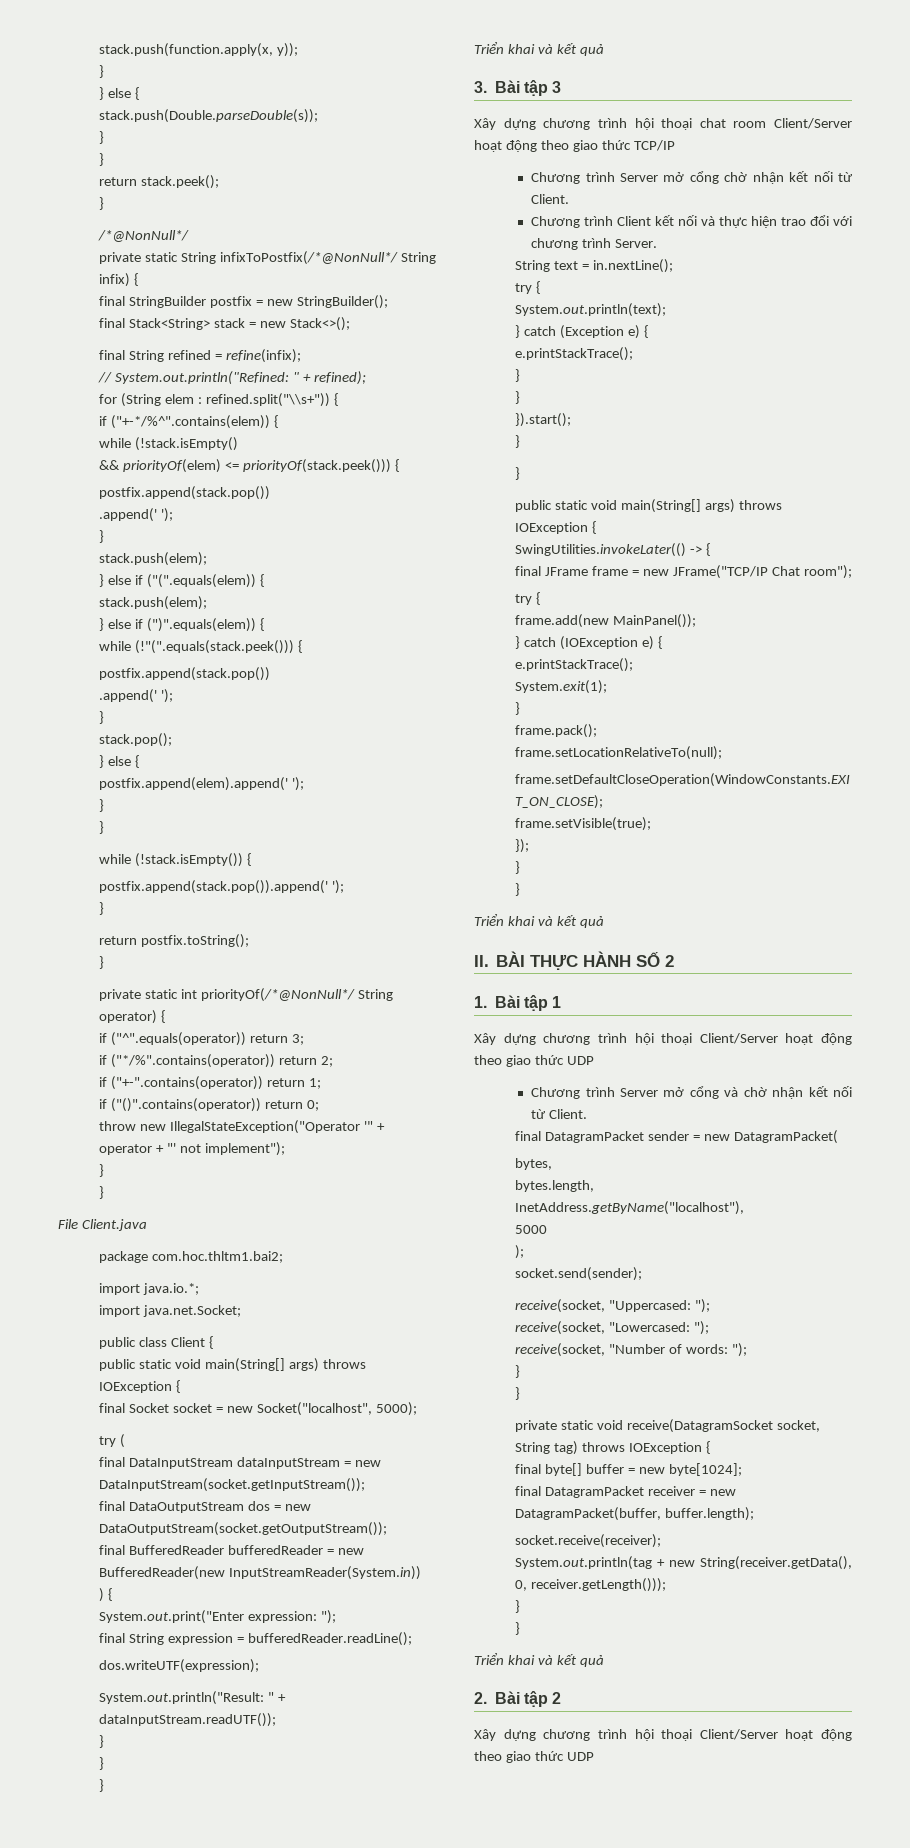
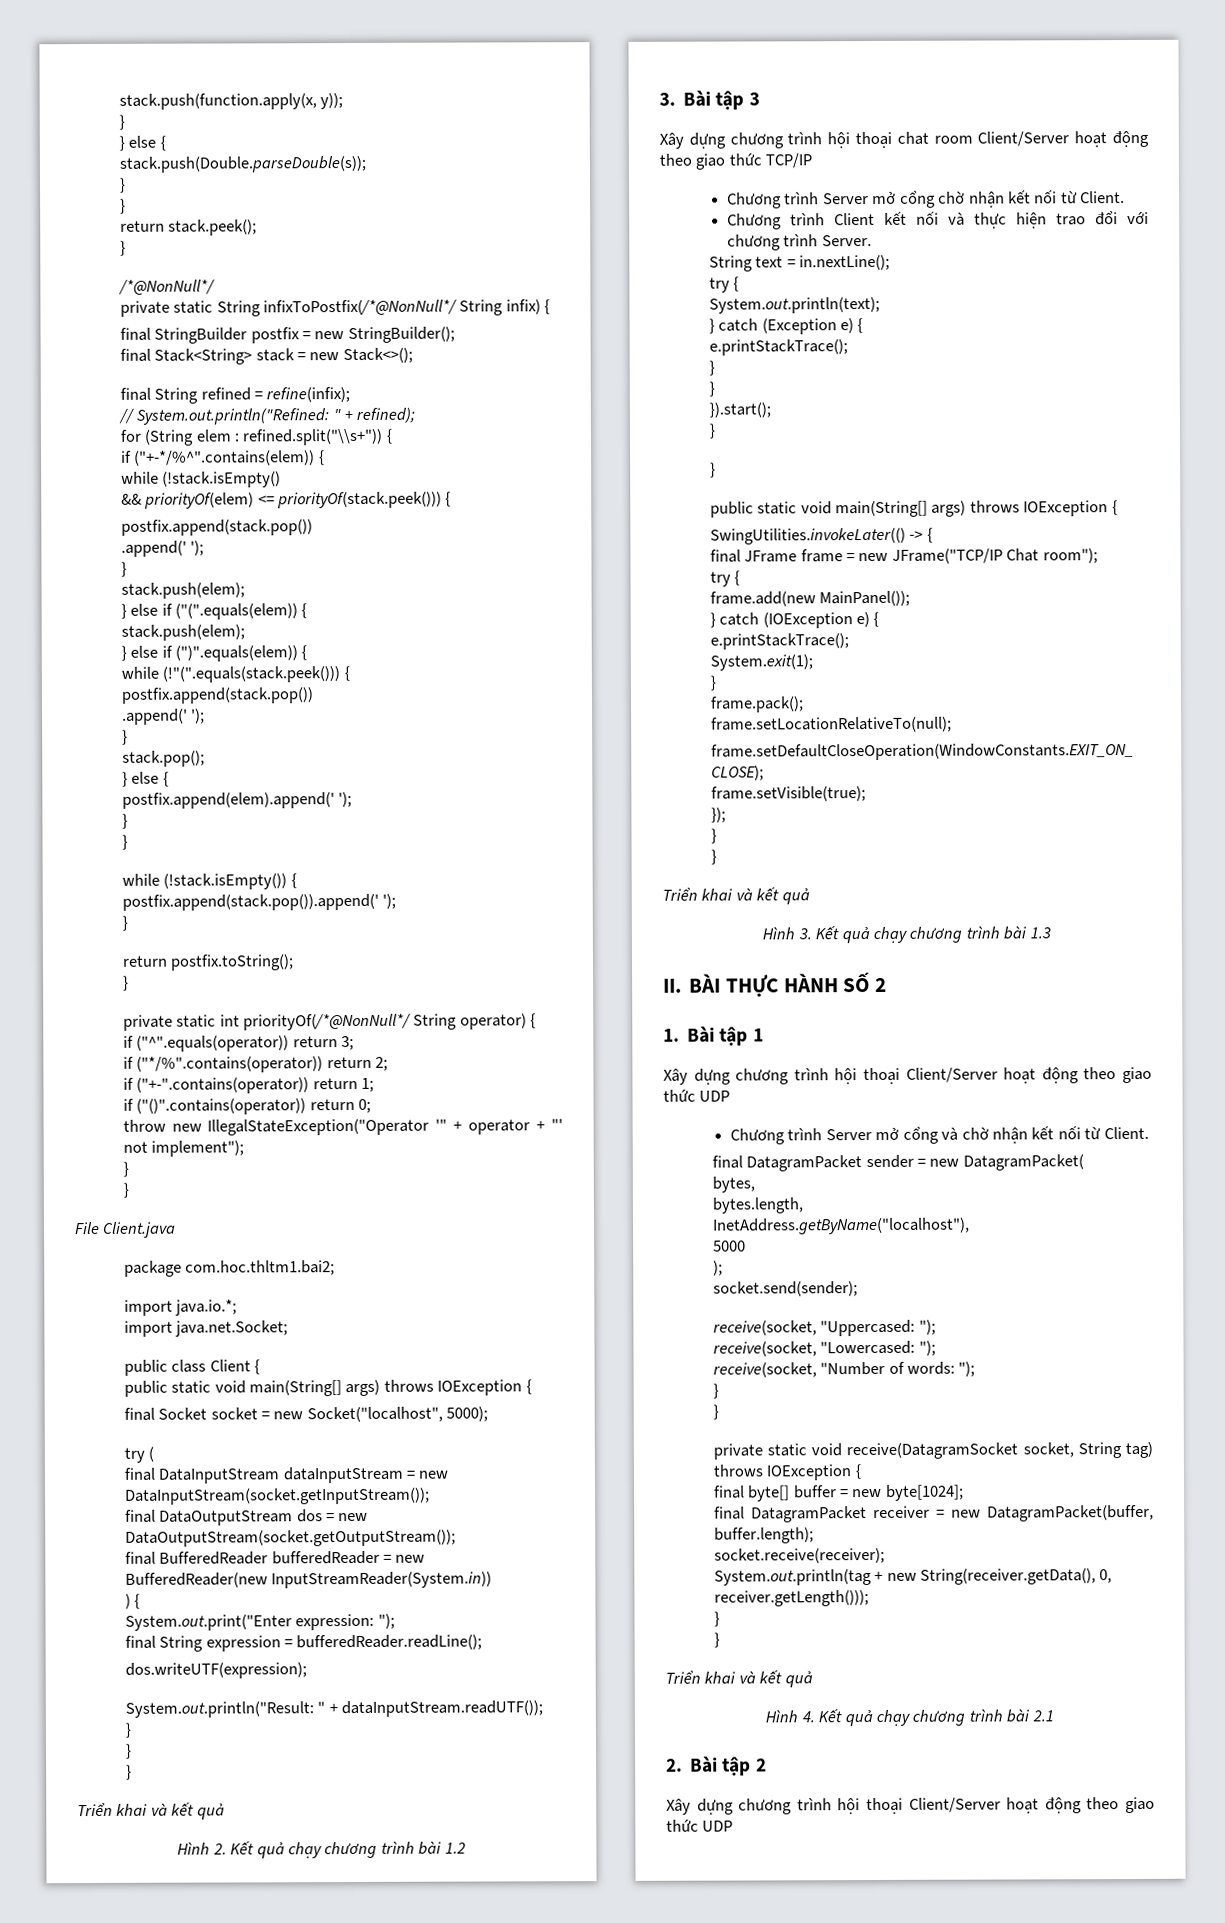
+ Hình 2. Kết quả chạy chương trình bài 1.2
+ Hình 3. Kết quả chạy chương trình bài 1.3
+ Hình 4. Kết quả chạy chương trình bài 2.1

